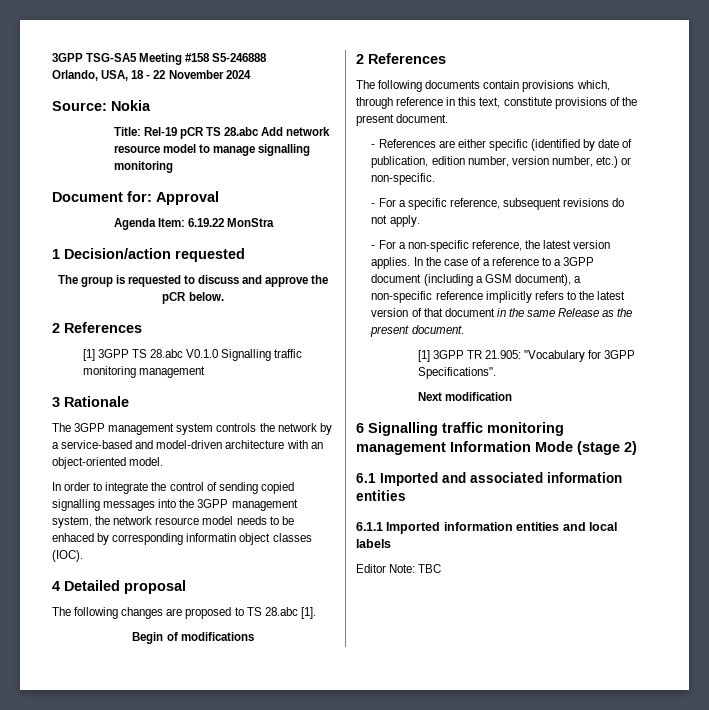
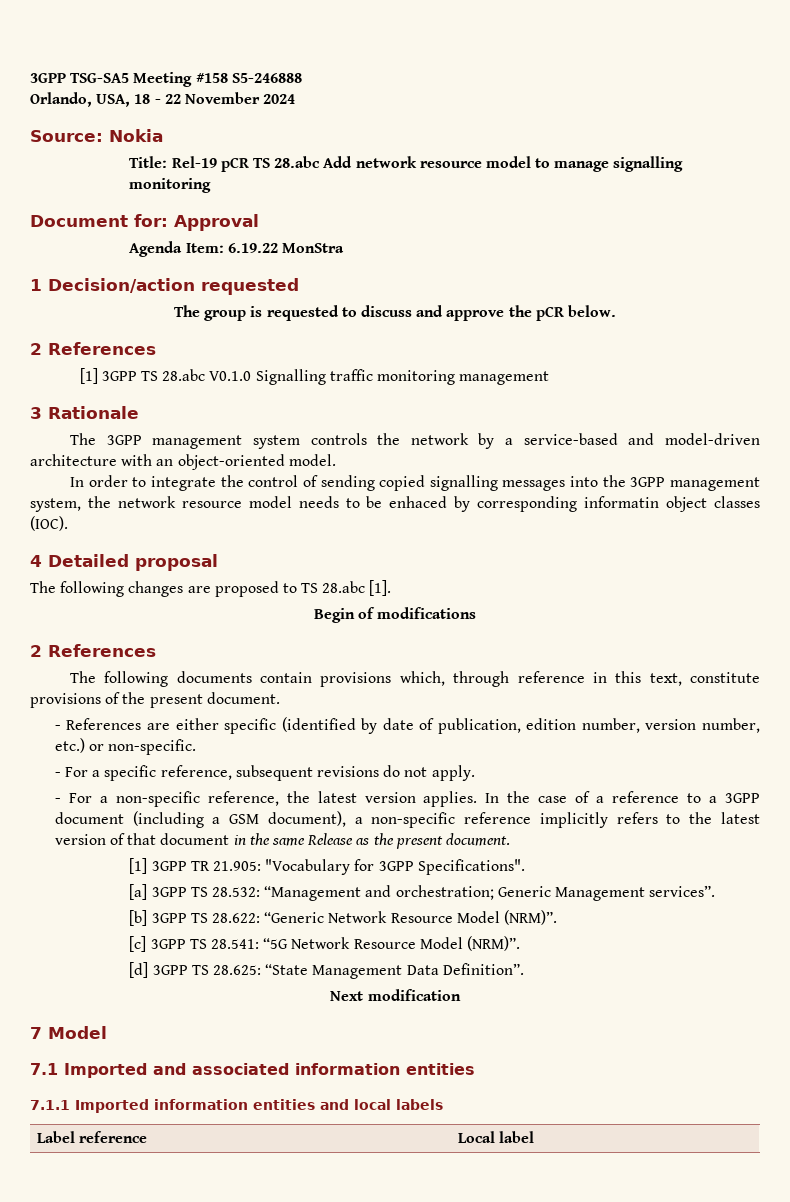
+ [a] 3GPP TS 28.532: “Management and orchestration; Generic Management services”.
+ [b] 3GPP TS 28.622: “Generic Network Resource Model (NRM)”.
+ [c] 3GPP TS 28.541: “5G Network Resource Model (NRM)”.
+ [d] 3GPP TS 28.625: “State Management Data Definition”.
  Next modification
- 6 Signalling traffic monitoring management Information Mode (stage 2)
- 6.1 Imported and associated information entities
+ 7 Model
+ 7.1 Imported and associated information entities
- 6.1.1 Imported information entities and local labels
+ 7.1.1 Imported information entities and local labels
- Editor Note: TBC
+ Label reference | Local label

